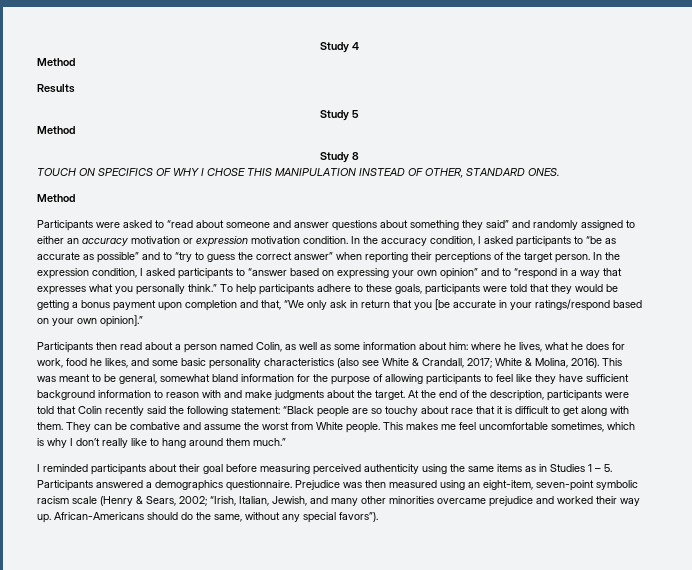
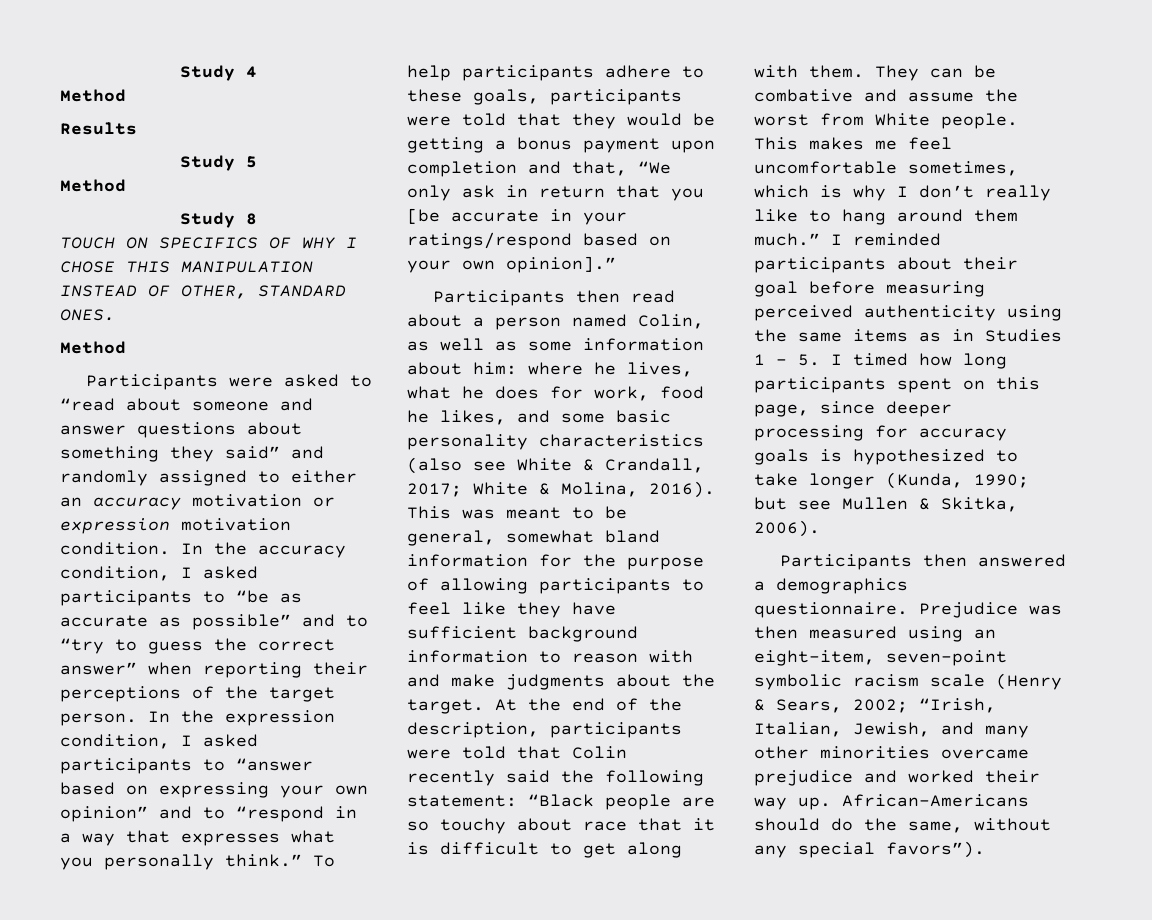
- This makes me feel uncomfortable sometimes, which is why I don’t really like to hang around them much.”
- I reminded participants about their goal before measuring perceived authenticity using the same items as in Studies 1 – 5. Participants answered a demographics questionnaire.
+ This makes me feel uncomfortable sometimes, which is why I don’t really like to hang around them much.” I reminded participants about their goal before measuring perceived authenticity using the same items as in Studies 1 – 5. I timed how long participants spent on this page, since deeper processing for accuracy goals is hypothesized to take longer (Kunda, 1990; but see Mullen & Skitka, 2006).
+ Participants then answered a demographics questionnaire.

